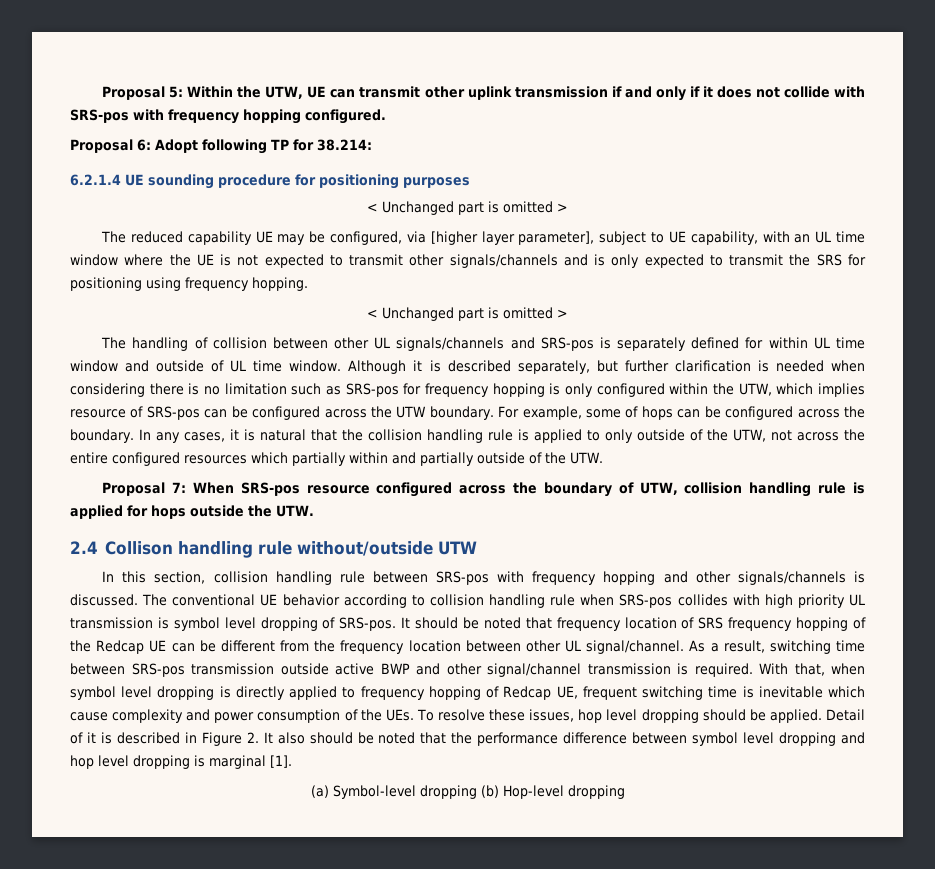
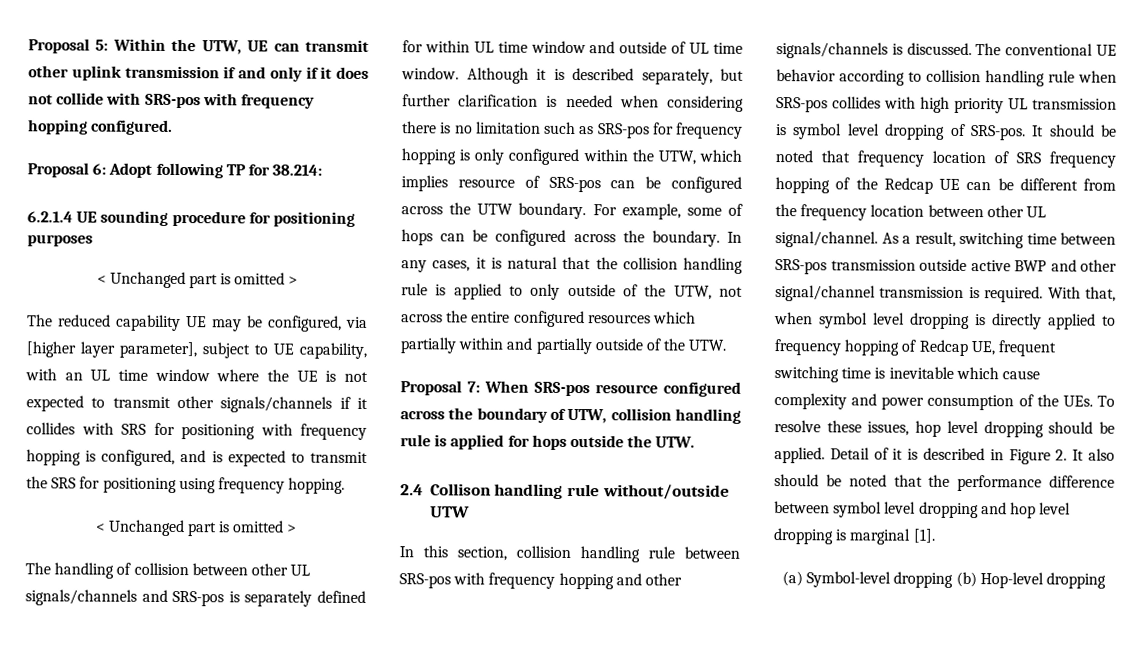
- The reduced capability UE may be configured, via [higher layer parameter], subject to UE capability, with an UL time window where the UE is not expected to transmit other signals/channels and is only expected to transmit the SRS for positioning using frequency hopping.
+ The reduced capability UE may be configured, via [higher layer parameter], subject to UE capability, with an UL time window where the UE is not expected to transmit other signals/channels if it collides with SRS for positioning with frequency hopping is configured, and is expected to transmit the SRS for positioning using frequency hopping.

